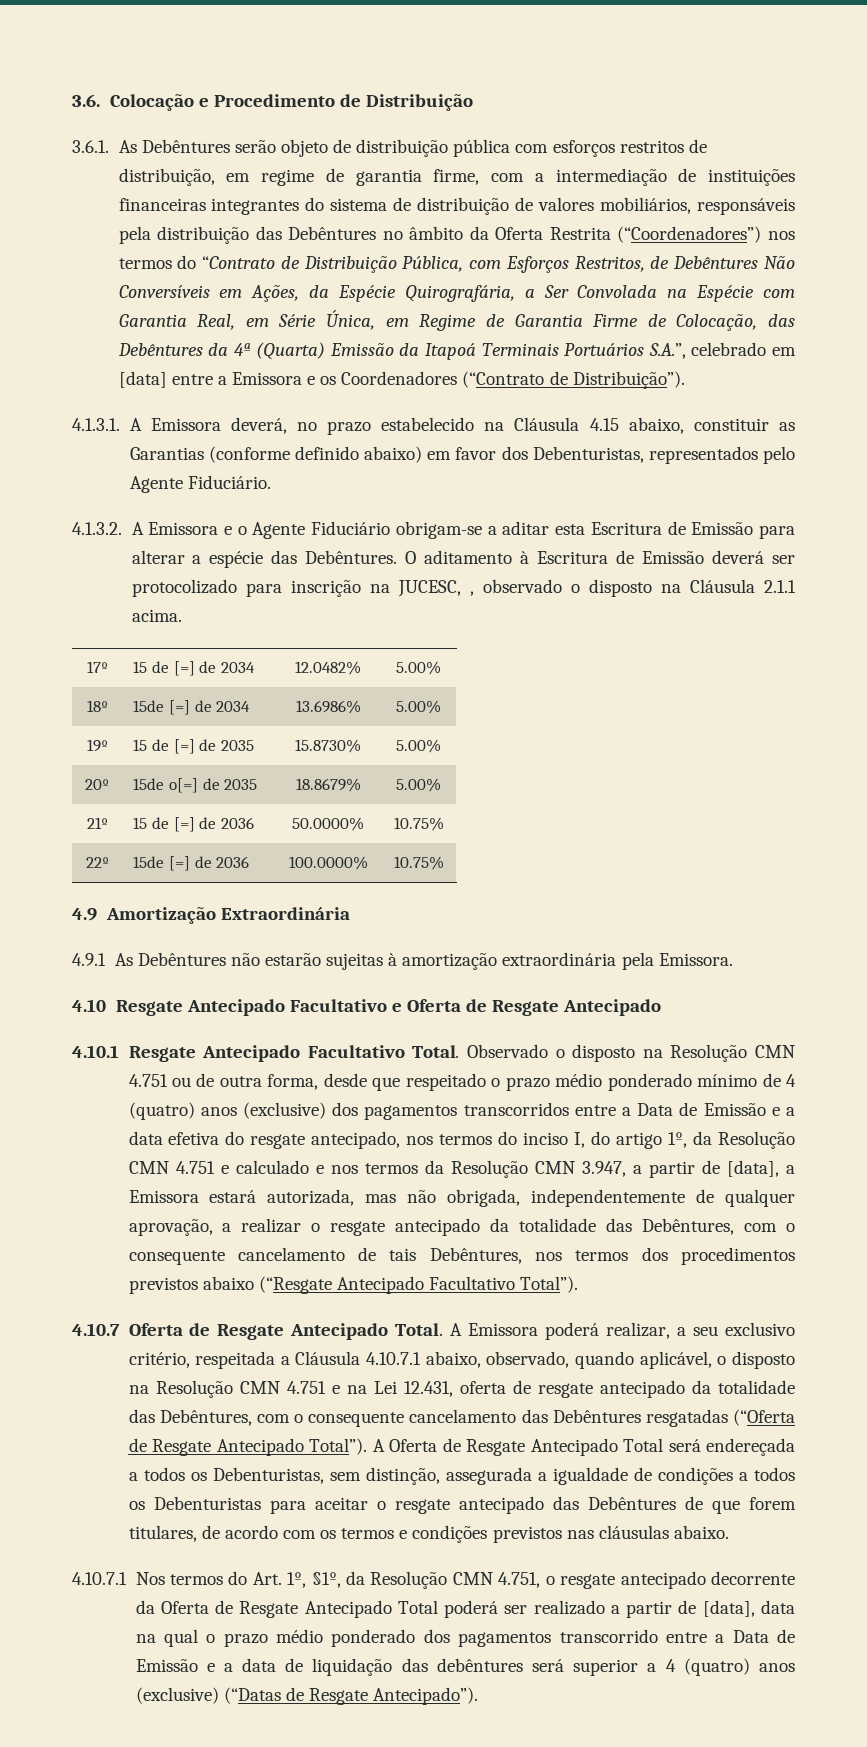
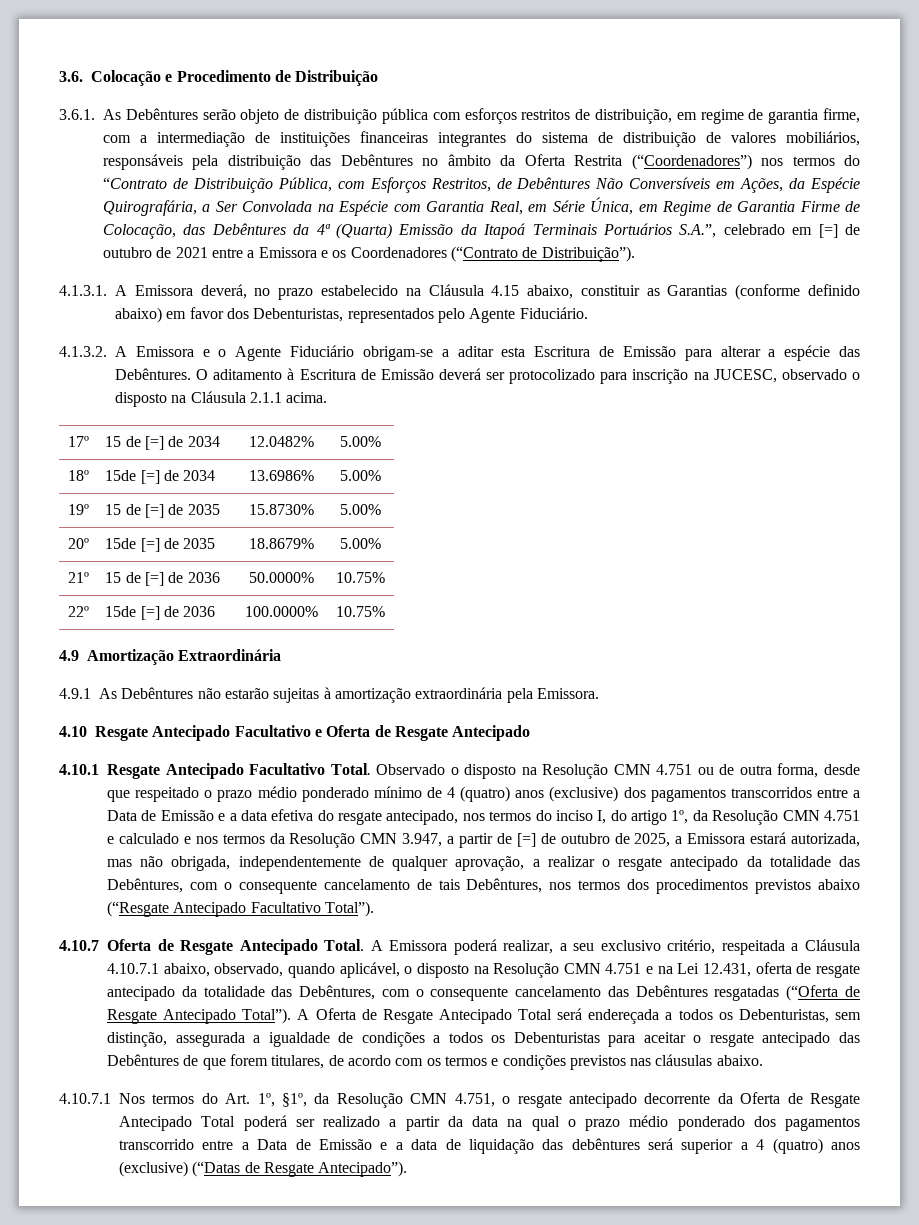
- 3.6.1. As Debêntures serão objeto de distribuição pública com esforços restritos de distribuição, em regime de garantia firme, com a intermediação de instituições financeiras integrantes do sistema de distribuição de valores mobiliários, responsáveis pela distribuição das Debêntures no âmbito da Oferta Restrita (“Coordenadores”) nos termos do “Contrato de Distribuição Pública, com Esforços Restritos, de Debêntures Não Conversíveis em Ações, da Espécie Quirografária, a Ser Convolada na Espécie com Garantia Real, em Série Única, em Regime de Garantia Firme de Colocação, das Debêntures da 4ª (Quarta) Emissão da Itapoá Terminais Portuários S.A.”, celebrado em [data] entre a Emissora e os Coordenadores (“Contrato de Distribuição”).
+ 3.6.1. As Debêntures serão objeto de distribuição pública com esforços restritos de distribuição, em regime de garantia firme, com a intermediação de instituições financeiras integrantes do sistema de distribuição de valores mobiliários, responsáveis pela distribuição das Debêntures no âmbito da Oferta Restrita (“Coordenadores”) nos termos do “Contrato de Distribuição Pública, com Esforços Restritos, de Debêntures Não Conversíveis em Ações, da Espécie Quirografária, a Ser Convolada na Espécie com Garantia Real, em Série Única, em Regime de Garantia Firme de Colocação, das Debêntures da 4ª (Quarta) Emissão da Itapoá Terminais Portuários S.A.”, celebrado em [=] de outubro de 2021 entre a Emissora e os Coordenadores (“Contrato de Distribuição”).
- O aditamento à Escritura de Emissão deverá ser protocolizado para inscrição na JUCESC, , observado o disposto na Cláusula 2.1.1 acima.
+ O aditamento à Escritura de Emissão deverá ser protocolizado para inscrição na JUCESC, observado o disposto na Cláusula 2.1.1 acima.
- 20º | 15de o[=] de 2035 | 18.8679% | 5.00%
+ 20º | 15de [=] de 2035 | 18.8679% | 5.00%
- Observado o disposto na Resolução CMN 4.751 ou de outra forma, desde que respeitado o prazo médio ponderado mínimo de 4 (quatro) anos (exclusive) dos pagamentos transcorridos entre a Data de Emissão e a data efetiva do resgate antecipado, nos termos do inciso I, do artigo 1º, da Resolução CMN 4.751 e calculado e nos termos da Resolução CMN 3.947, a partir de [data], a Emissora estará autorizada, mas não obrigada, independentemente de qualquer aprovação, a realizar o resgate antecipado da totalidade das Debêntures, com o consequente cancelamento de tais Debêntures, nos termos dos procedimentos previstos abaixo (“Resgate Antecipado Facultativo Total”).
+ Observado o disposto na Resolução CMN 4.751 ou de outra forma, desde que respeitado o prazo médio ponderado mínimo de 4 (quatro) anos (exclusive) dos pagamentos transcorridos entre a Data de Emissão e a data efetiva do resgate antecipado, nos termos do inciso I, do artigo 1º, da Resolução CMN 4.751 e calculado e nos termos da Resolução CMN 3.947, a partir de [=] de outubro de 2025, a Emissora estará autorizada, mas não obrigada, independentemente de qualquer aprovação, a realizar o resgate antecipado da totalidade das Debêntures, com o consequente cancelamento de tais Debêntures, nos termos dos procedimentos previstos abaixo (“Resgate Antecipado Facultativo Total”).
- 4.10.7.1 Nos termos do Art. 1º, §1º, da Resolução CMN 4.751, o resgate antecipado decorrente da Oferta de Resgate Antecipado Total poderá ser realizado a partir de [data], data na qual o prazo médio ponderado dos pagamentos transcorrido entre a Data de Emissão e a data de liquidação das debêntures será superior a 4 (quatro) anos (exclusive) (“Datas de Resgate Antecipado”).
+ 4.10.7.1 Nos termos do Art. 1º, §1º, da Resolução CMN 4.751, o resgate antecipado decorrente da Oferta de Resgate Antecipado Total poderá ser realizado a partir da data na qual o prazo médio ponderado dos pagamentos transcorrido entre a Data de Emissão e a data de liquidação das debêntures será superior a 4 (quatro) anos (exclusive) (“Datas de Resgate Antecipado”).

